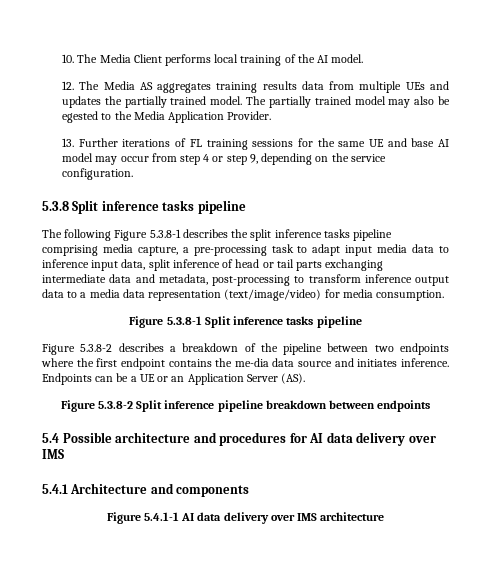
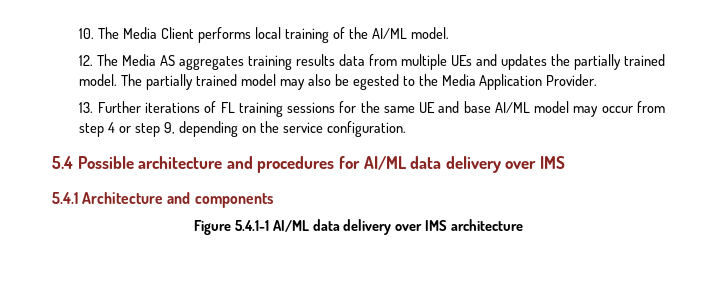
- 10. The Media Client performs local training of the AI model.
+ 10. The Media Client performs local training of the AI/ML model.
- 13. Further iterations of FL training sessions for the same UE and base AI model may occur from step 4 or step 9, depending on the service configuration.
+ 13. Further iterations of FL training sessions for the same UE and base AI/ML model may occur from step 4 or step 9, depending on the service configuration.
- 5.3.8 Split inference tasks pipeline
- The following Figure 5.3.8-1 describes the split inference tasks pipeline comprising media capture, a pre-processing task to adapt input media data to inference input data, split inference of head or tail parts exchanging intermediate data and metadata, post-processing to transform inference output data to a media data representation (text/image/video) for media consumption.
- Figure 5.3.8-1 Split inference tasks pipeline
- Figure 5.3.8-2 describes a breakdown of the pipeline between two endpoints where the first endpoint contains the me-dia data source and initiates inference. Endpoints can be a UE or an Application Server (AS).
- Figure 5.3.8-2 Split inference pipeline breakdown between endpoints
- 5.4 Possible architecture and procedures for AI data delivery over IMS
+ 5.4 Possible architecture and procedures for AI/ML data delivery over IMS
- Figure 5.4.1-1 AI data delivery over IMS architecture
+ Figure 5.4.1-1 AI/ML data delivery over IMS architecture

